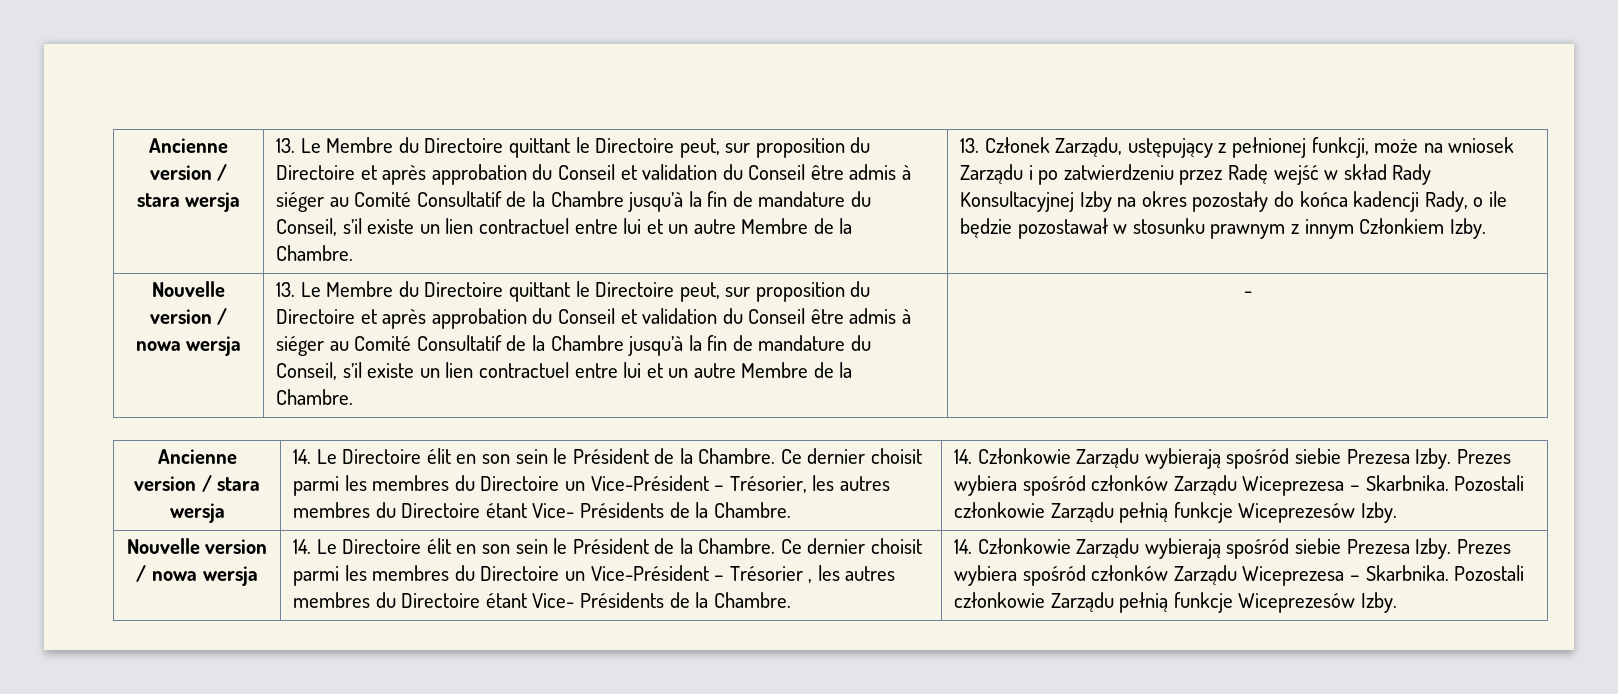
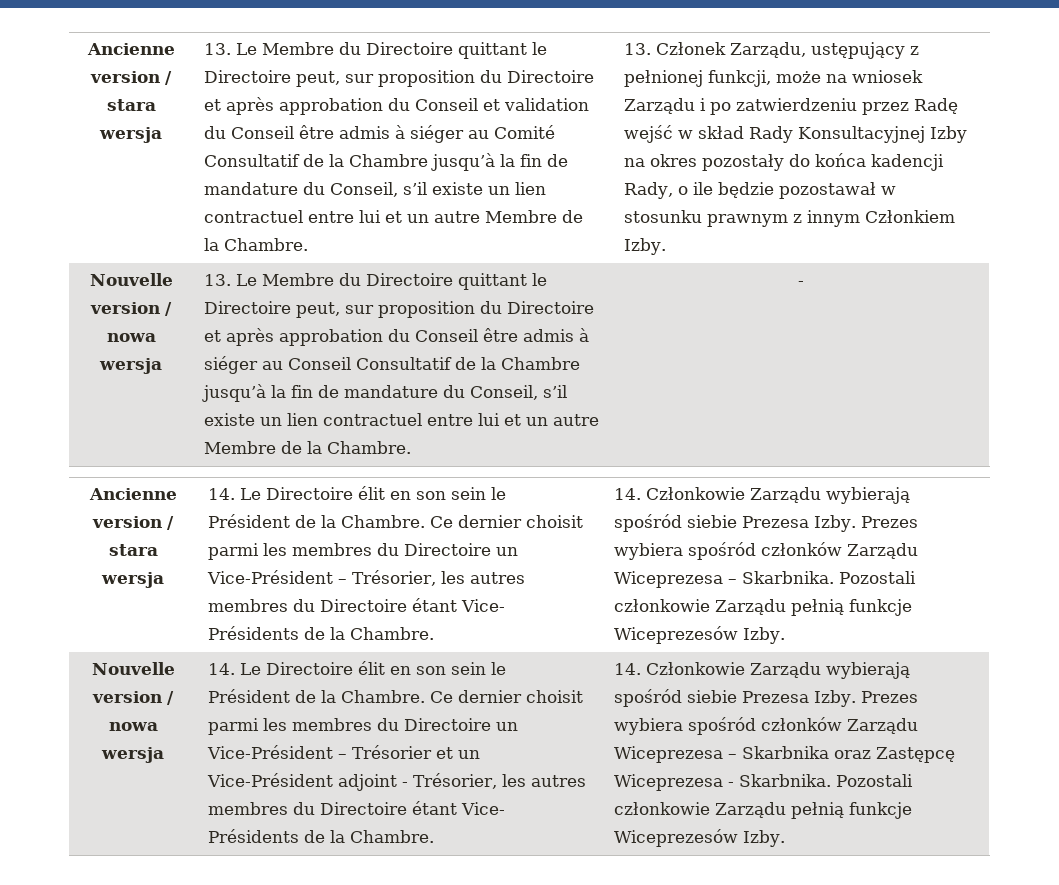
- Nouvelle version / nowa wersja | 13. Le Membre du Directoire quittant le Directoire peut, sur proposition du Directoire et après approbation du Conseil et validation du Conseil être admis à siéger au Comité Consultatif de la Chambre jusqu’à la fin de mandature du Conseil, s’il existe un lien contractuel entre lui et un autre Membre de la Chambre.
+ Nouvelle version / nowa wersja | 13. Le Membre du Directoire quittant le Directoire peut, sur proposition du Directoire et après approbation du Conseil être admis à siéger au Conseil Consultatif de la Chambre jusqu’à la fin de mandature du Conseil, s’il existe un lien contractuel entre lui et un autre Membre de la Chambre.
- Ce dernier choisit parmi les membres du Directoire un Vice-Président – Trésorier , les autres membres du Directoire étant Vice- Présidents de la Chambre. | 14. Członkowie Zarządu wybierają spośród siebie Prezesa Izby. Prezes wybiera spośród członków Zarządu Wiceprezesa – Skarbnika.
+ Ce dernier choisit parmi les membres du Directoire un Vice-Président – Trésorier et un Vice-Président adjoint - Trésorier, les autres membres du Directoire étant Vice- Présidents de la Chambre. | 14. Członkowie Zarządu wybierają spośród siebie Prezesa Izby. Prezes wybiera spośród członków Zarządu Wiceprezesa – Skarbnika oraz Zastępcę Wiceprezesa - Skarbnika.

